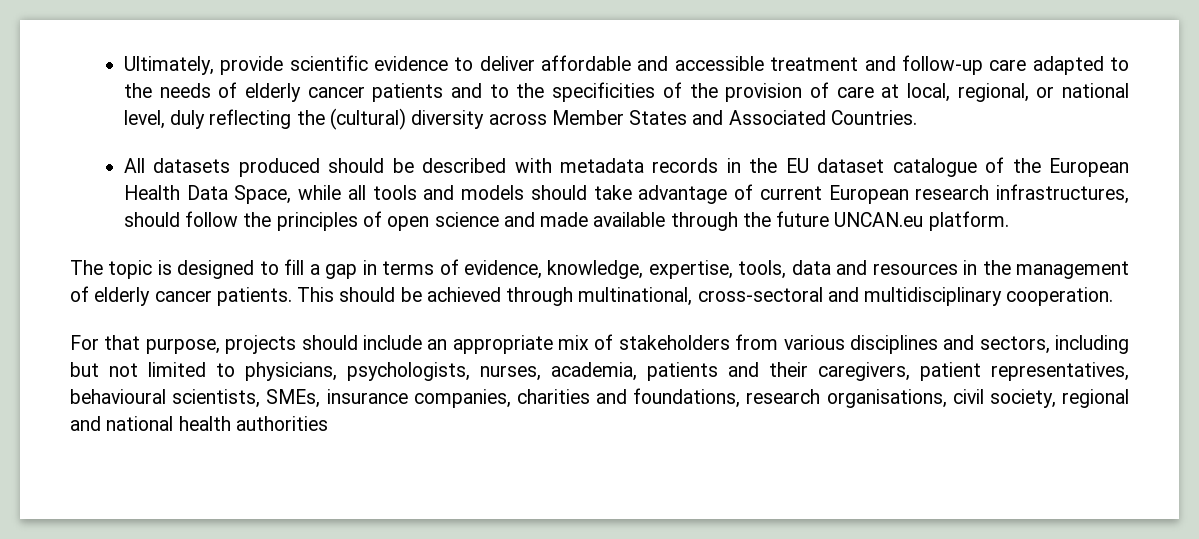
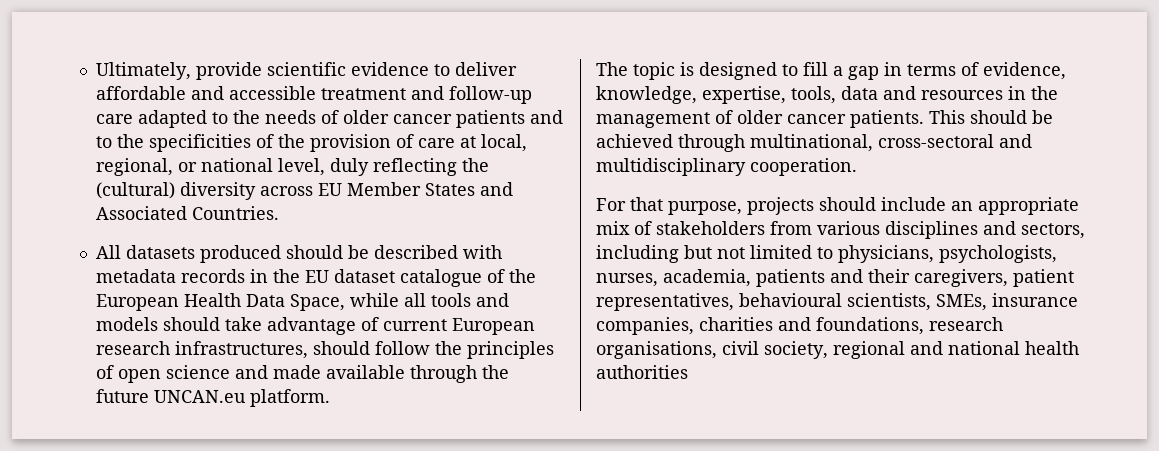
- Ultimately, provide scientific evidence to deliver affordable and accessible treatment and follow-up care adapted to the needs of elderly cancer patients and to the specificities of the provision of care at local, regional, or national level, duly reflecting the (cultural) diversity across Member States and Associated Countries.
+ Ultimately, provide scientific evidence to deliver affordable and accessible treatment and follow-up care adapted to the needs of older cancer patients and to the specificities of the provision of care at local, regional, or national level, duly reflecting the (cultural) diversity across EU Member States and Associated Countries.
- The topic is designed to fill a gap in terms of evidence, knowledge, expertise, tools, data and resources in the management of elderly cancer patients.
+ The topic is designed to fill a gap in terms of evidence, knowledge, expertise, tools, data and resources in the management of older cancer patients.

